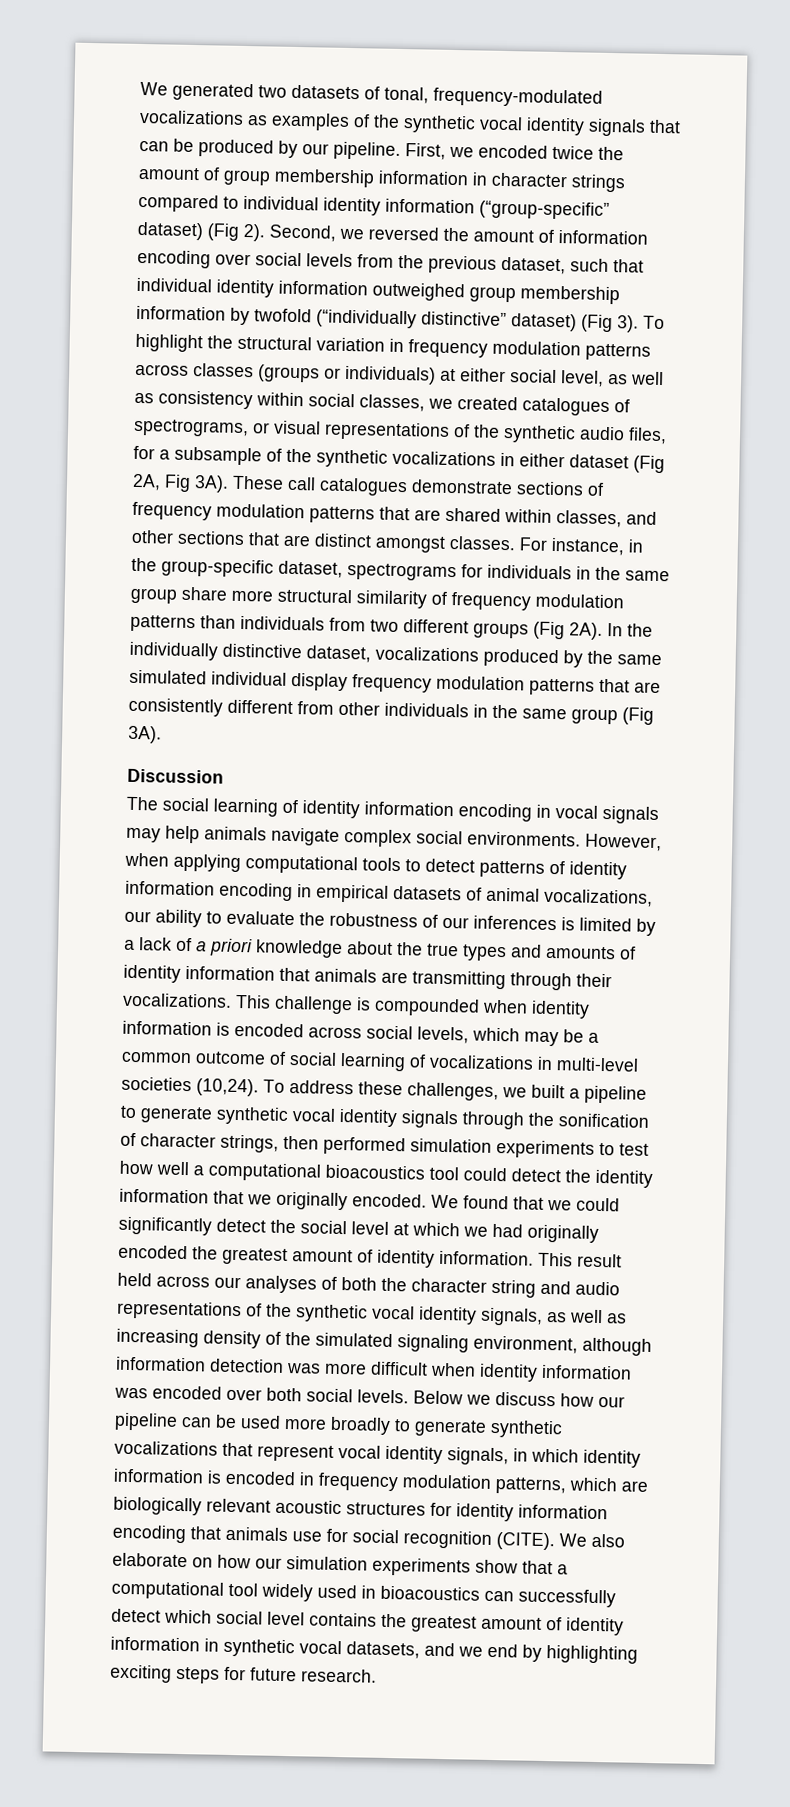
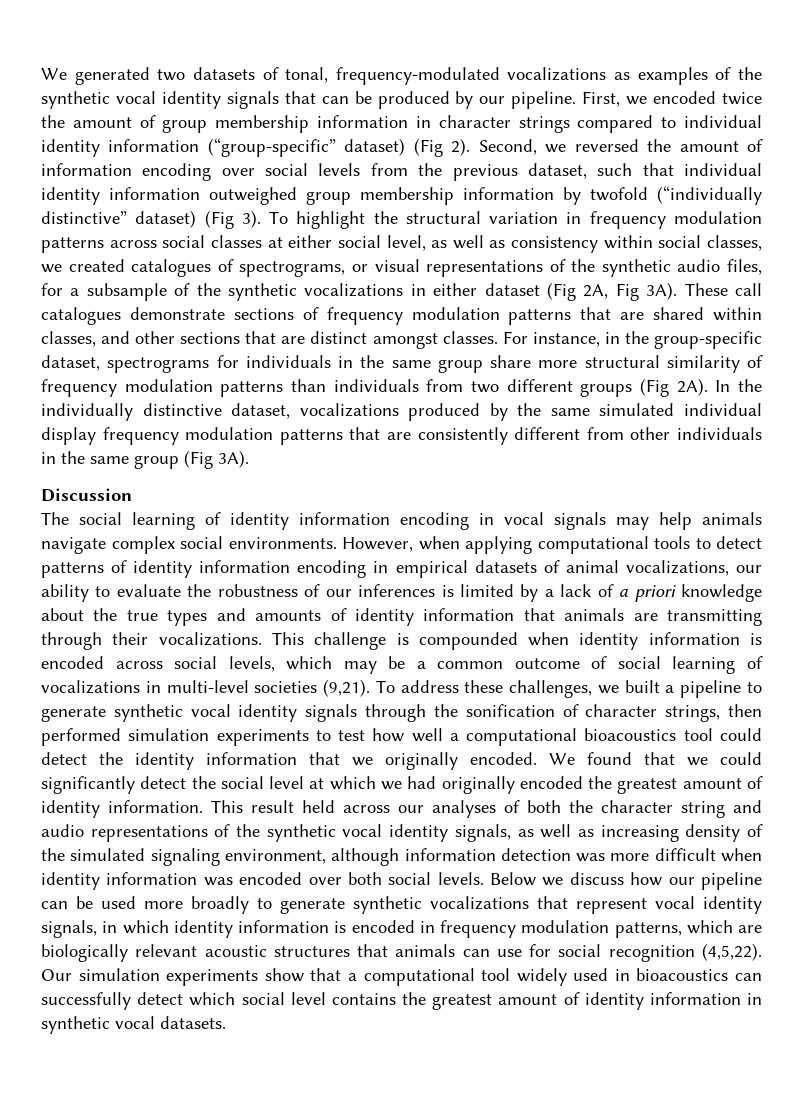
- To highlight the structural variation in frequency modulation patterns across classes (groups or individuals) at either social level, as well as consistency within social classes, we created catalogues of spectrograms, or visual representations of the synthetic audio files, for a subsample of the synthetic vocalizations in either dataset (Fig 2A, Fig 3A).
+ To highlight the structural variation in frequency modulation patterns across social classes at either social level, as well as consistency within social classes, we created catalogues of spectrograms, or visual representations of the synthetic audio files, for a subsample of the synthetic vocalizations in either dataset (Fig 2A, Fig 3A).
- This challenge is compounded when identity information is encoded across social levels, which may be a common outcome of social learning of vocalizations in multi-level societies (10,24).
+ This challenge is compounded when identity information is encoded across social levels, which may be a common outcome of social learning of vocalizations in multi-level societies (9,21).
- Below we discuss how our pipeline can be used more broadly to generate synthetic vocalizations that represent vocal identity signals, in which identity information is encoded in frequency modulation patterns, which are biologically relevant acoustic structures for identity information encoding that animals use for social recognition (CITE). We also elaborate on how our simulation experiments show that a computational tool widely used in bioacoustics can successfully detect which social level contains the greatest amount of identity information in synthetic vocal datasets, and we end by highlighting exciting steps for future research.
+ Below we discuss how our pipeline can be used more broadly to generate synthetic vocalizations that represent vocal identity signals, in which identity information is encoded in frequency modulation patterns, which are biologically relevant acoustic structures that animals can use for social recognition (4,5,22). Our simulation experiments show that a computational tool widely used in bioacoustics can successfully detect which social level contains the greatest amount of identity information in synthetic vocal datasets.

